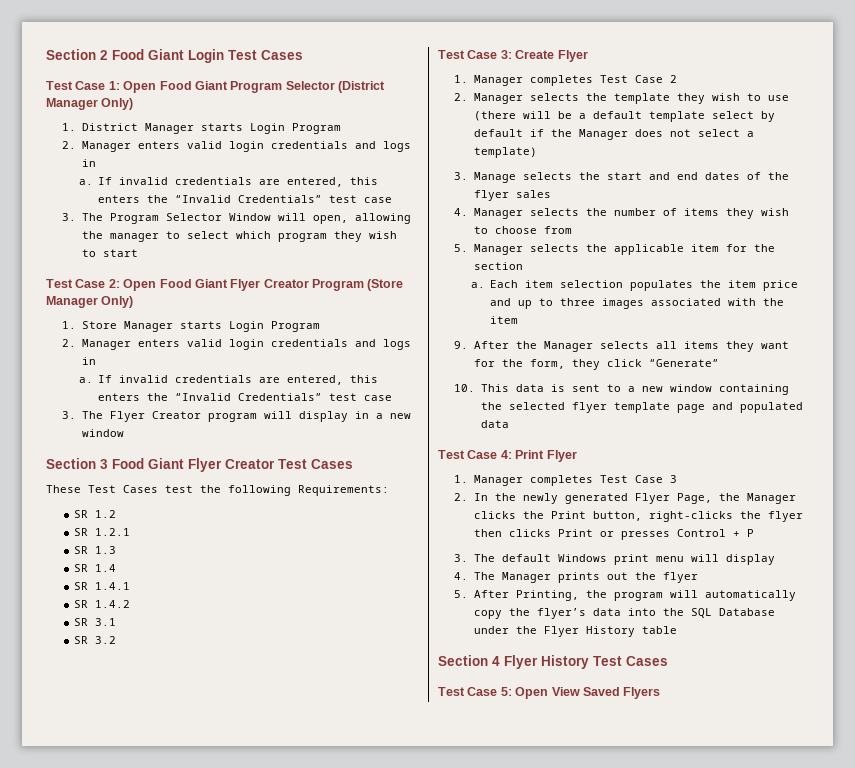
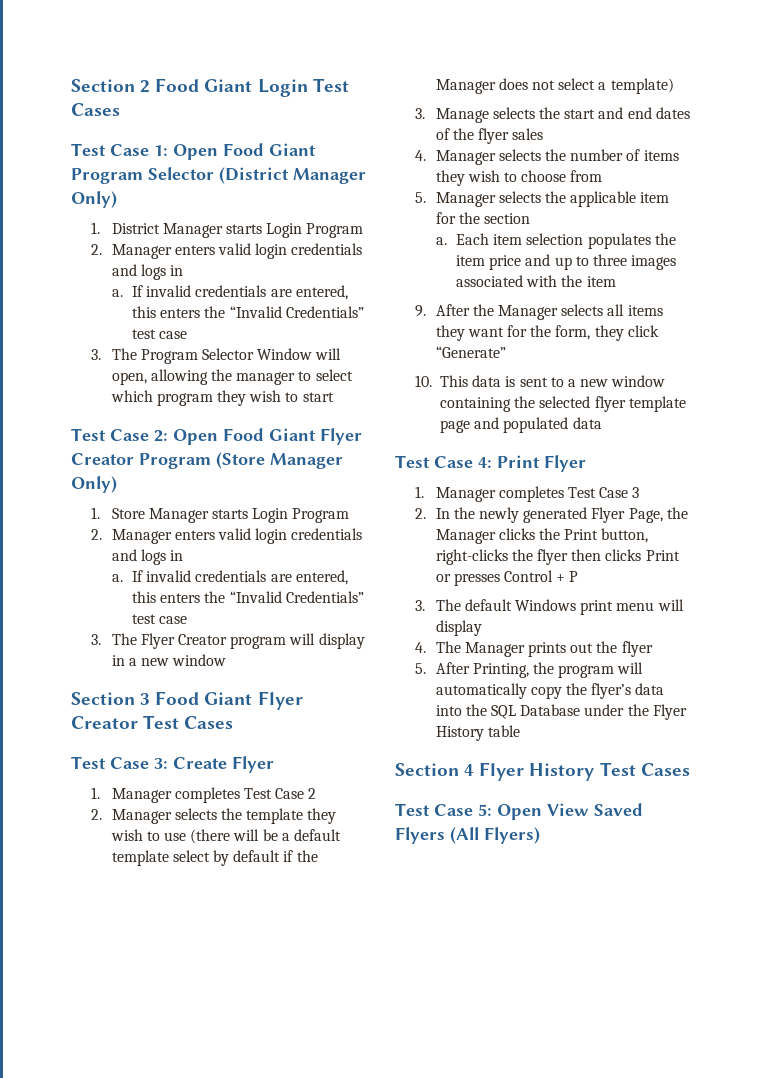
- These Test Cases test the following Requirements:
- SR 1.2
- SR 1.2.1
- SR 1.3
- SR 1.4
- SR 1.4.1
- SR 1.4.2
- SR 3.1
- SR 3.2
- Test Case 5: Open View Saved Flyers
+ Test Case 5: Open View Saved Flyers (All Flyers)

